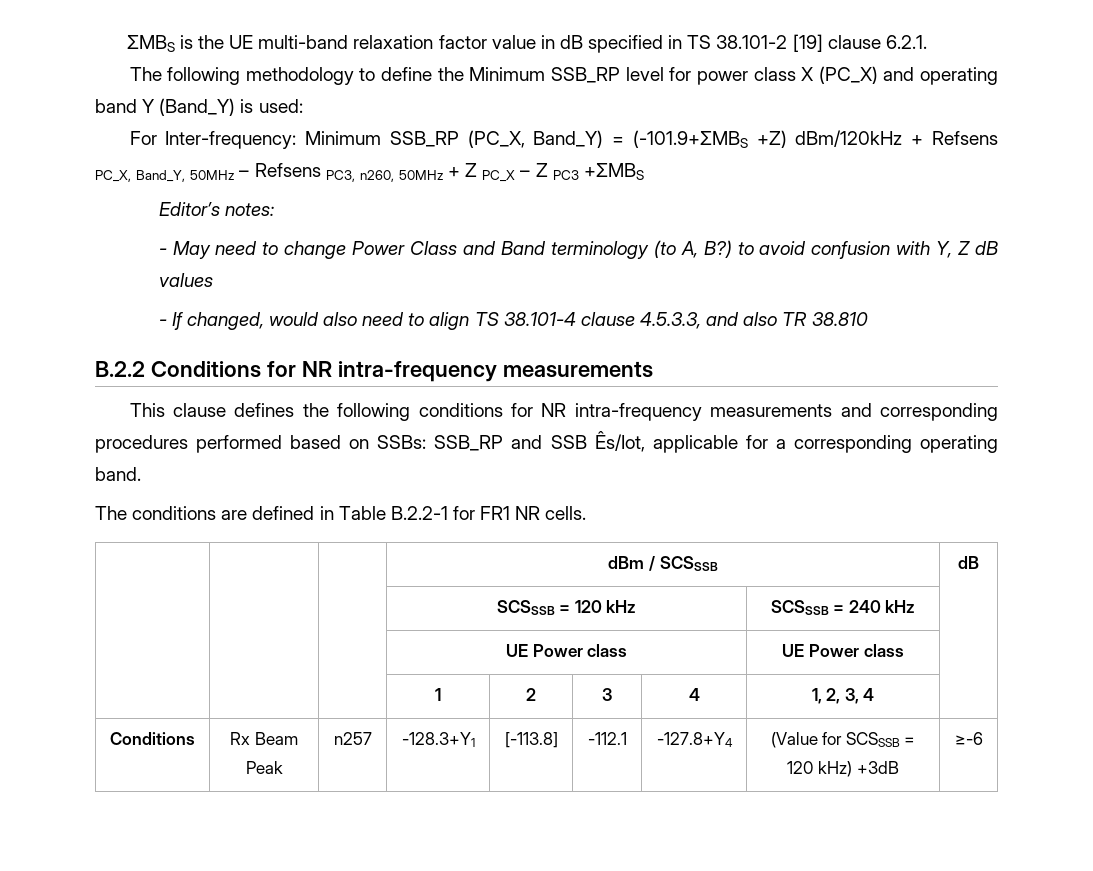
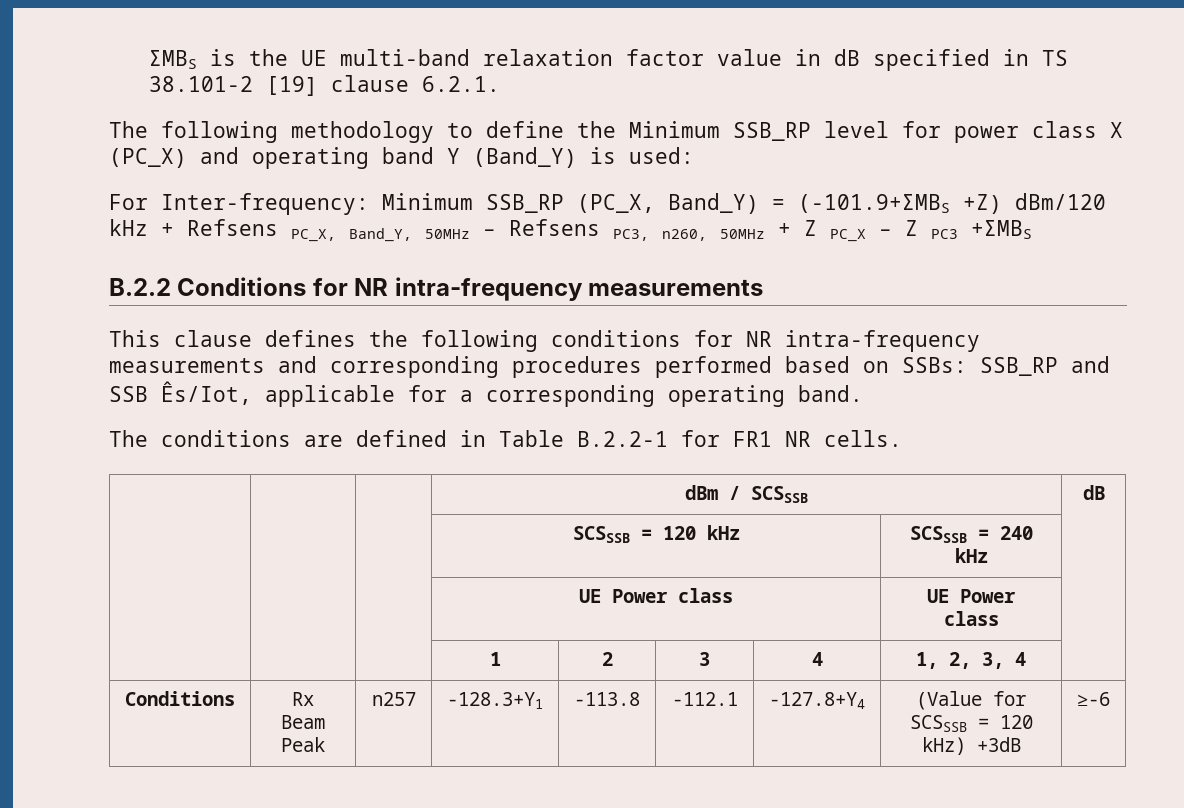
- For Inter-frequency: Minimum SSB_RP (PC_X, Band_Y) = (-101.9+ΣMBS +Z) dBm/120kHz + Refsens PC_X, Band_Y, 50MHz – Refsens PC3, n260, 50MHz + Z PC_X – Z PC3 +ΣMBS
+ For Inter-frequency: Minimum SSB_RP (PC_X, Band_Y) = (-101.9+ΣMBS +Z) dBm/120 kHz + Refsens PC_X, Band_Y, 50MHz – Refsens PC3, n260, 50MHz + Z PC_X – Z PC3 +ΣMBS
- Editor’s notes:
- - May need to change Power Class and Band terminology (to A, B?) to avoid confusion with Y, Z dB values
- - If changed, would also need to align TS 38.101-4 clause 4.5.3.3, and also TR 38.810
- Conditions | Rx Beam Peak | n257 | -128.3+Y1 | [-113.8] | -112.1 | -127.8+Y4 | (Value for SCSSSB = 120 kHz) +3dB | ≥-6
+ Conditions | Rx Beam Peak | n257 | -128.3+Y1 | -113.8 | -112.1 | -127.8+Y4 | (Value for SCSSSB = 120 kHz) +3dB | ≥-6

